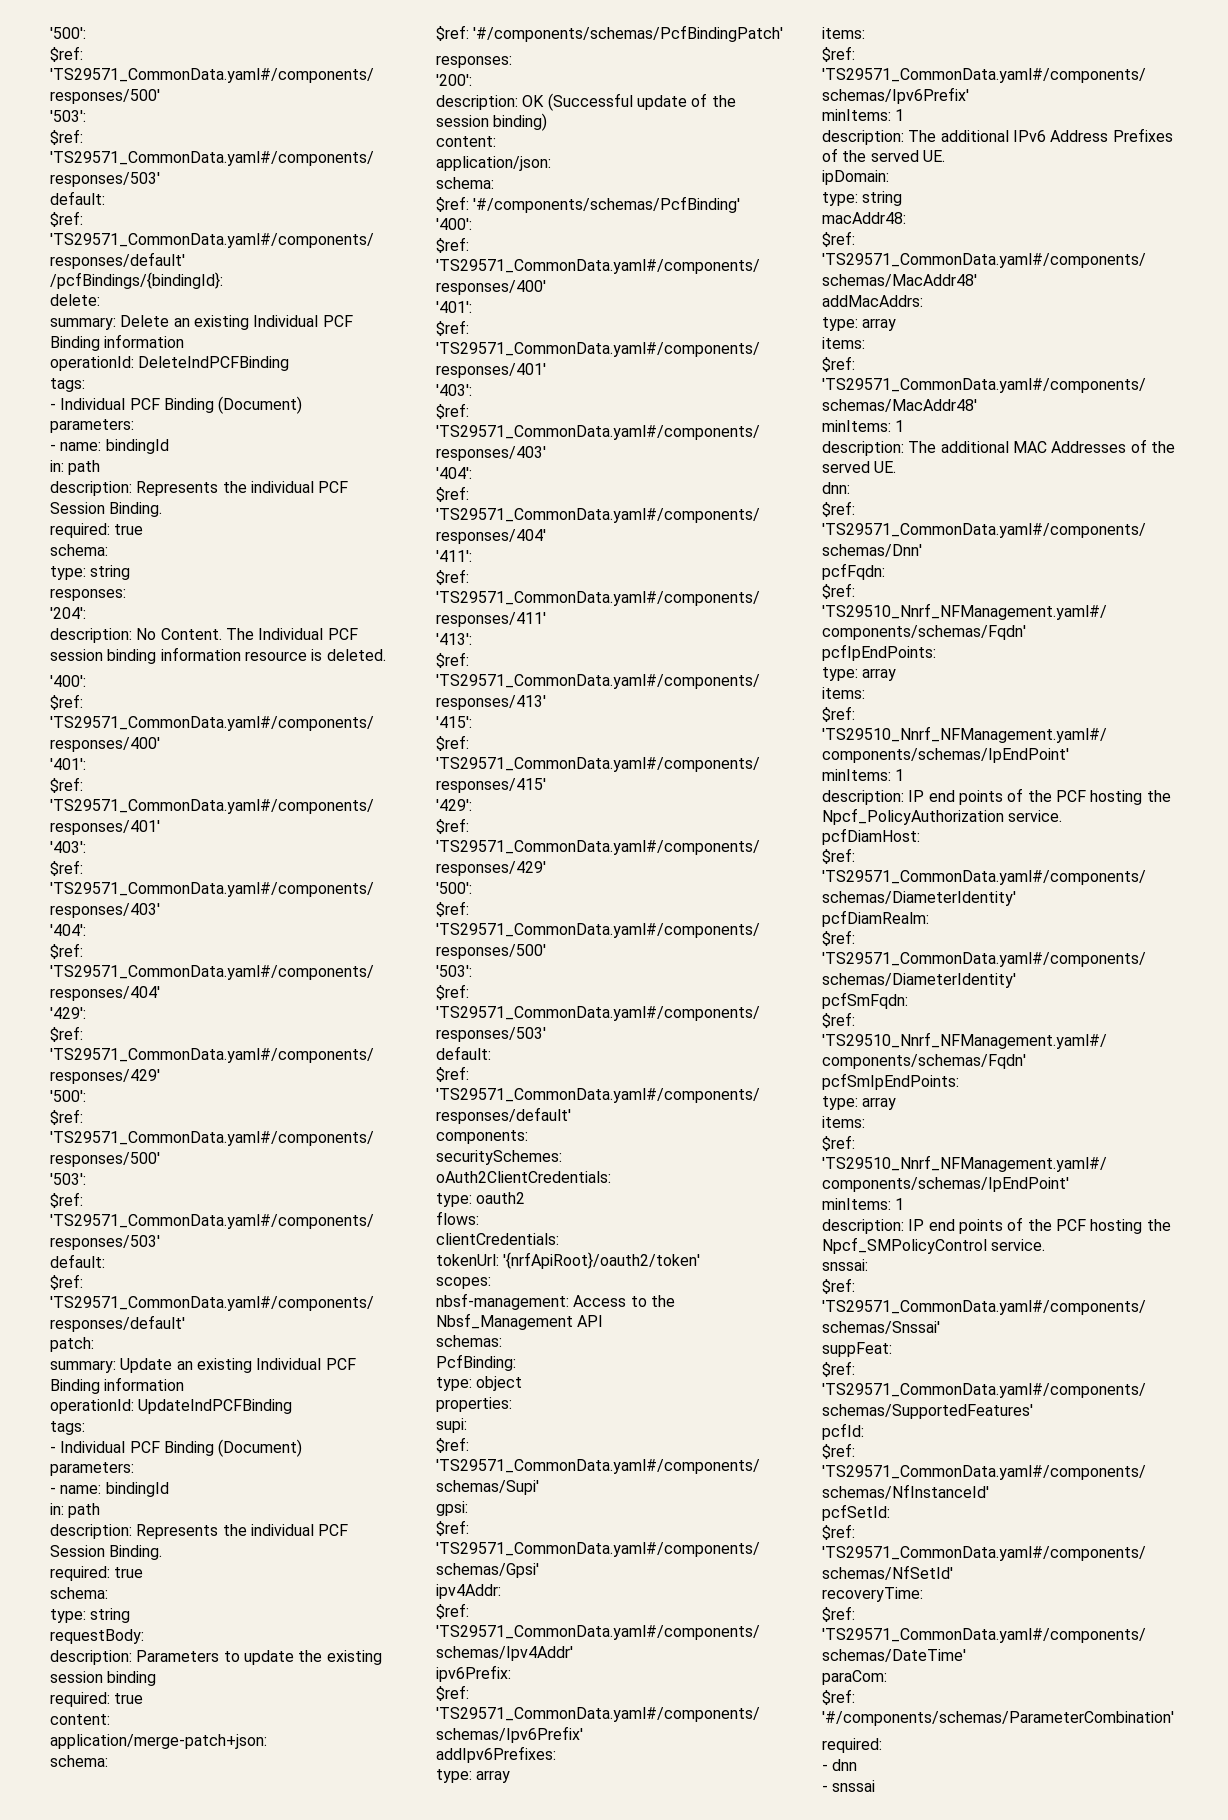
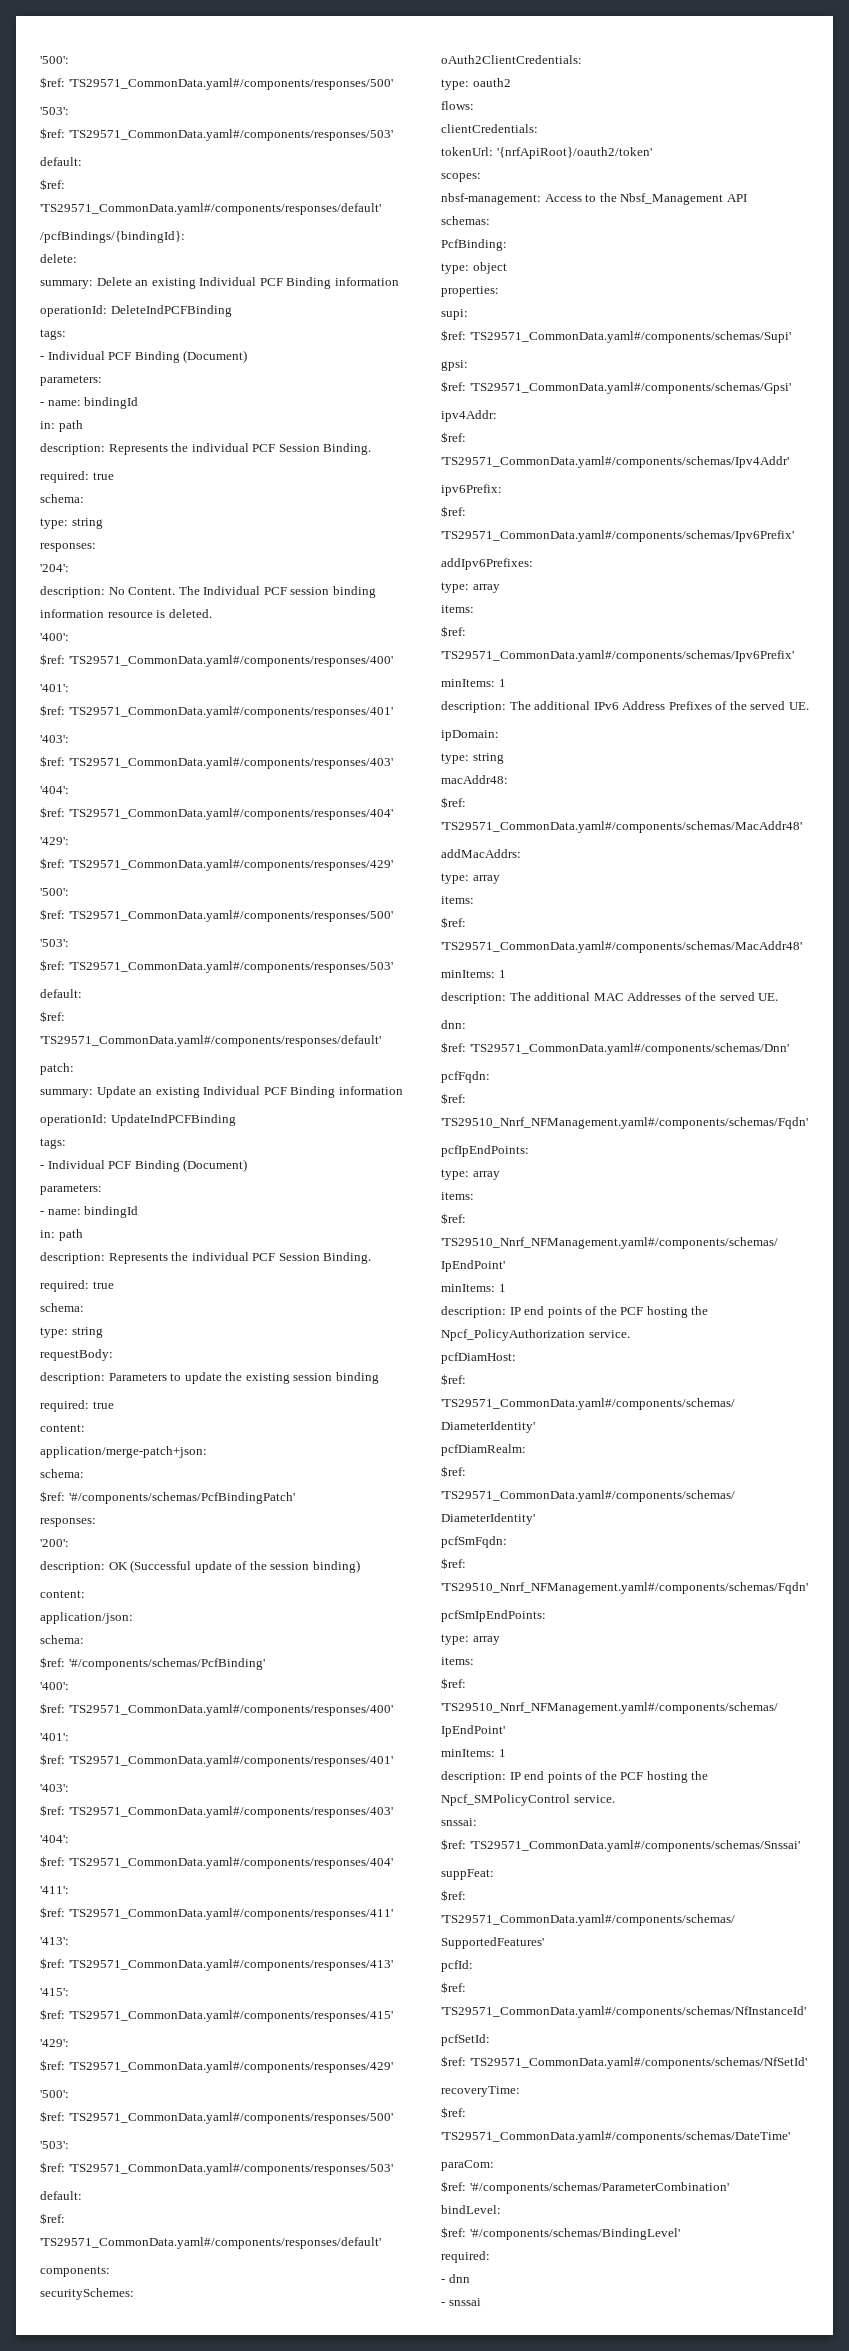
+ bindLevel:
+ $ref: '#/components/schemas/BindingLevel'

